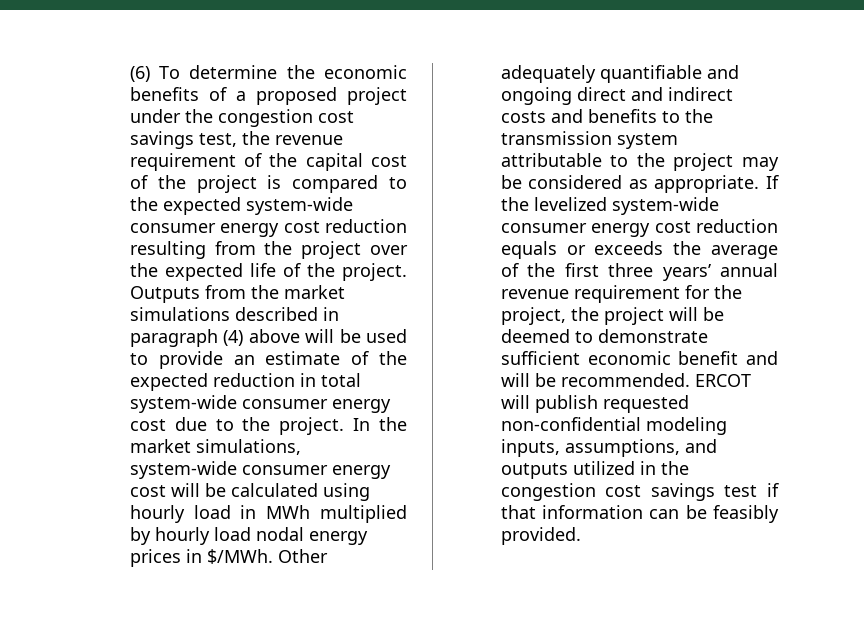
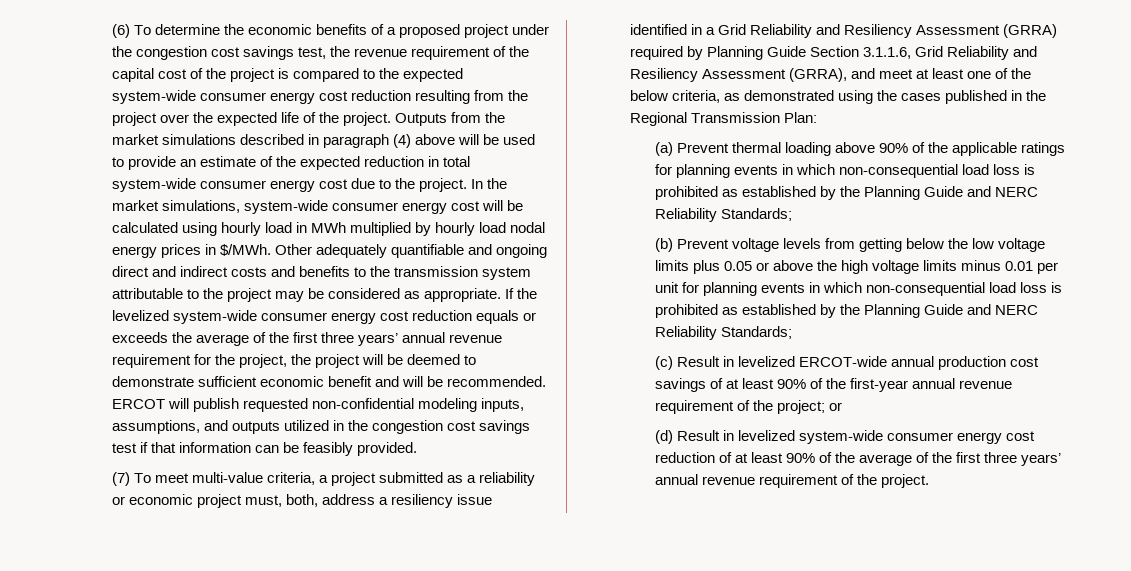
+ (7) To meet multi-value criteria, a project submitted as a reliability or economic project must, both, address a resiliency issue identified in a Grid Reliability and Resiliency Assessment (GRRA) required by Planning Guide Section 3.1.1.6, Grid Reliability and Resiliency Assessment (GRRA), and meet at least one of the below criteria, as demonstrated using the cases published in the Regional Transmission Plan:
+ (a) Prevent thermal loading above 90% of the applicable ratings for planning events in which non-consequential load loss is prohibited as established by the Planning Guide and NERC Reliability Standards;
+ (b) Prevent voltage levels from getting below the low voltage limits plus 0.05 or above the high voltage limits minus 0.01 per unit for planning events in which non-consequential load loss is prohibited as established by the Planning Guide and NERC Reliability Standards;
+ (c) Result in levelized ERCOT-wide annual production cost savings of at least 90% of the first-year annual revenue requirement of the project; or
+ (d) Result in levelized system-wide consumer energy cost reduction of at least 90% of the average of the first three years’ annual revenue requirement of the project.

